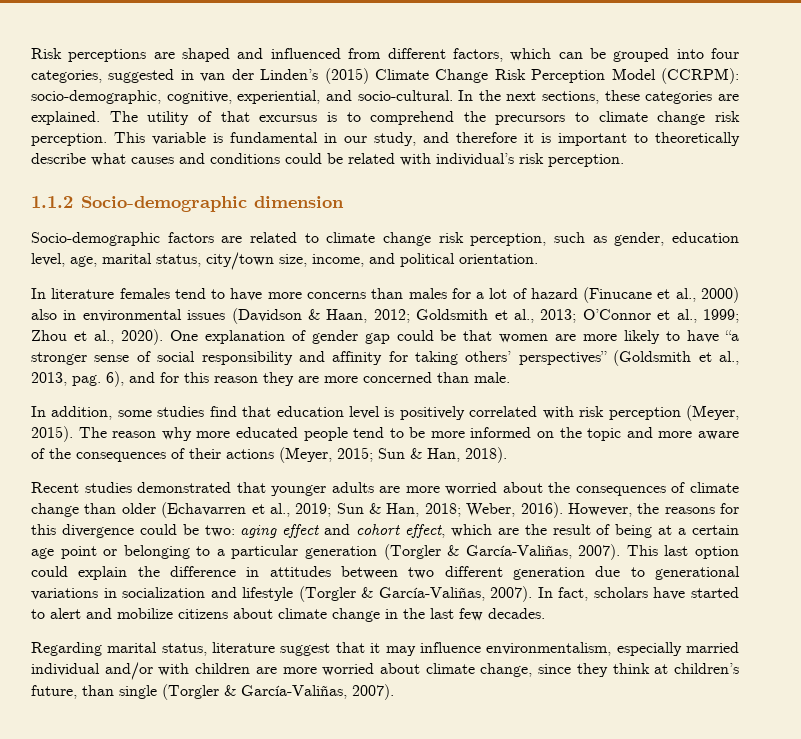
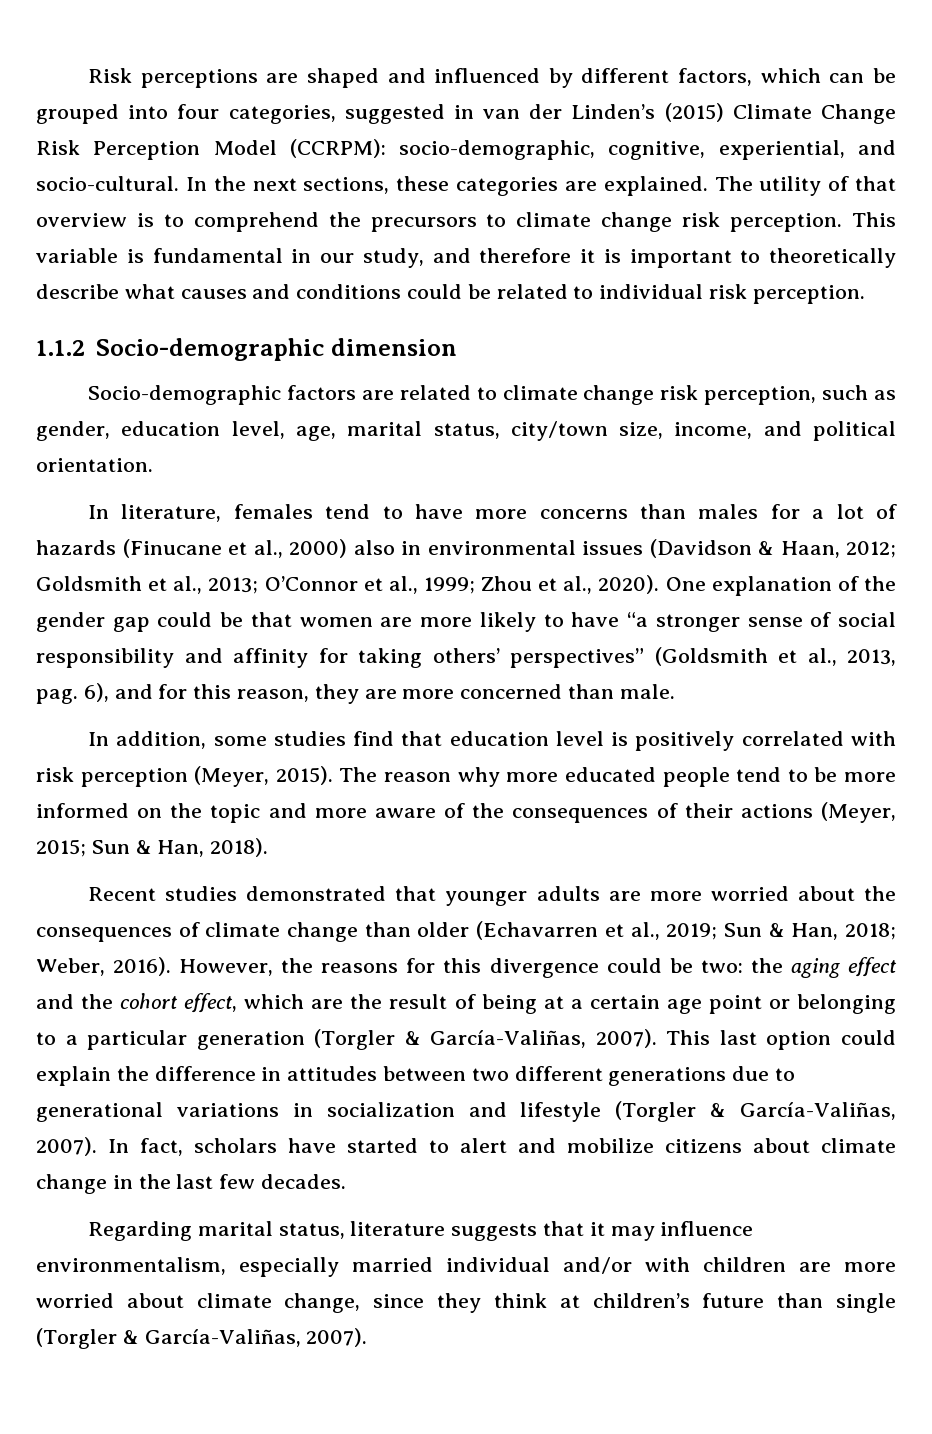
- Risk perceptions are shaped and influenced from different factors, which can be grouped into four categories, suggested in van der Linden’s (2015) Climate Change Risk Perception Model (CCRPM): socio-demographic, cognitive, experiential, and socio-cultural.
+ Risk perceptions are shaped and influenced by different factors, which can be grouped into four categories, suggested in van der Linden’s (2015) Climate Change Risk Perception Model (CCRPM): socio-demographic, cognitive, experiential, and socio-cultural.
- The utility of that excursus is to comprehend the precursors to climate change risk perception.
+ The utility of that overview is to comprehend the precursors to climate change risk perception.
- This variable is fundamental in our study, and therefore it is important to theoretically describe what causes and conditions could be related with individual’s risk perception.
+ This variable is fundamental in our study, and therefore it is important to theoretically describe what causes and conditions could be related to individual risk perception.
- In literature females tend to have more concerns than males for a lot of hazard (Finucane et al., 2000) also in environmental issues (Davidson & Haan, 2012; Goldsmith et al., 2013; O’Connor et al., 1999; Zhou et al., 2020).
+ In literature, females tend to have more concerns than males for a lot of hazards (Finucane et al., 2000) also in environmental issues (Davidson & Haan, 2012; Goldsmith et al., 2013; O’Connor et al., 1999; Zhou et al., 2020).
- One explanation of gender gap could be that women are more likely to have “a stronger sense of social responsibility and affinity for taking others’ perspectives” (Goldsmith et al., 2013, pag.
+ One explanation of the gender gap could be that women are more likely to have “a stronger sense of social responsibility and affinity for taking others’ perspectives” (Goldsmith et al., 2013, pag.
- 6), and for this reason they are more concerned than male.
+ 6), and for this reason, they are more concerned than male.
- However, the reasons for this divergence could be two: aging effect and cohort effect, which are the result of being at a certain age point or belonging to a particular generation (Torgler & García-Valiñas, 2007).
+ However, the reasons for this divergence could be two: the aging effect and the cohort effect, which are the result of being at a certain age point or belonging to a particular generation (Torgler & García-Valiñas, 2007).
- This last option could explain the difference in attitudes between two different generation due to generational variations in socialization and lifestyle (Torgler & García-Valiñas, 2007).
+ This last option could explain the difference in attitudes between two different generations due to generational variations in socialization and lifestyle (Torgler & García-Valiñas, 2007).
- Regarding marital status, literature suggest that it may influence environmentalism, especially married individual and/or with children are more worried about climate change, since they think at children’s future, than single (Torgler & García-Valiñas, 2007).
+ Regarding marital status, literature suggests that it may influence environmentalism, especially married individual and/or with children are more worried about climate change, since they think at children’s future than single (Torgler & García-Valiñas, 2007).

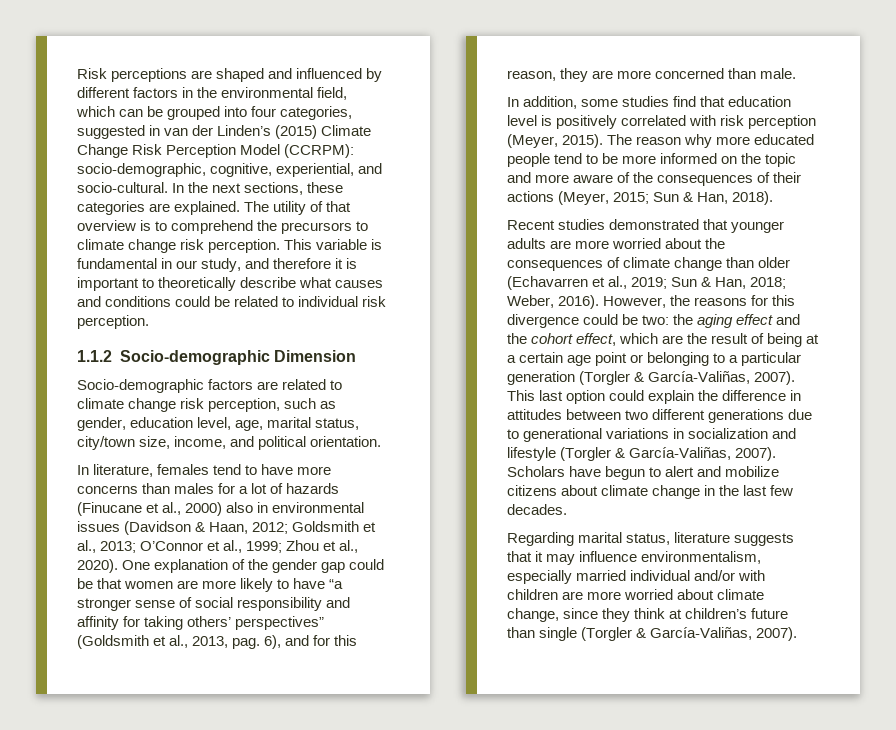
- Risk perceptions are shaped and influenced by different factors, which can be grouped into four categories, suggested in van der Linden’s (2015) Climate Change Risk Perception Model (CCRPM): socio-demographic, cognitive, experiential, and socio-cultural.
+ Risk perceptions are shaped and influenced by different factors in the environmental field, which can be grouped into four categories, suggested in van der Linden’s (2015) Climate Change Risk Perception Model (CCRPM): socio-demographic, cognitive, experiential, and socio-cultural.
- 1.1.2 Socio-demographic dimension
+ 1.1.2 Socio-demographic Dimension
- In fact, scholars have started to alert and mobilize citizens about climate change in the last few decades.
+ Scholars have begun to alert and mobilize citizens about climate change in the last few decades.

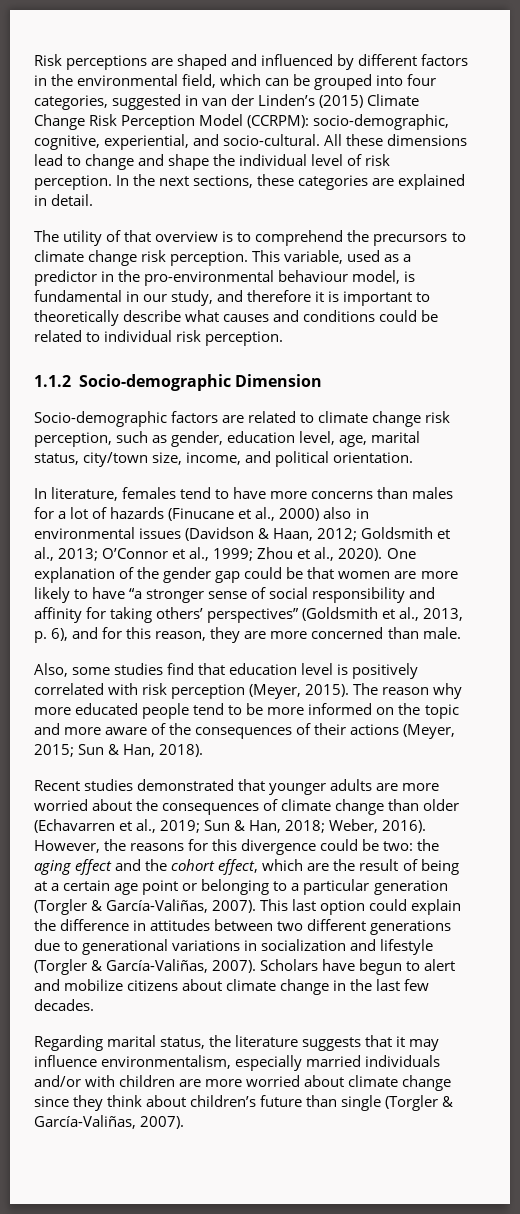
+ All these dimensions lead to change and shape the individual level of risk perception.
- In the next sections, these categories are explained. The utility of that overview is to comprehend the precursors to climate change risk perception.
+ In the next sections, these categories are explained in detail.
+ The utility of that overview is to comprehend the precursors to climate change risk perception.
- This variable is fundamental in our study, and therefore it is important to theoretically describe what causes and conditions could be related to individual risk perception.
+ This variable, used as a predictor in the pro-environmental behaviour model, is fundamental in our study, and therefore it is important to theoretically describe what causes and conditions could be related to individual risk perception.
- One explanation of the gender gap could be that women are more likely to have “a stronger sense of social responsibility and affinity for taking others’ perspectives” (Goldsmith et al., 2013, pag. 6), and for this reason, they are more concerned than male.
+ One explanation of the gender gap could be that women are more likely to have “a stronger sense of social responsibility and affinity for taking others’ perspectives” (Goldsmith et al., 2013, p. 6), and for this reason, they are more concerned than male.
- In addition, some studies find that education level is positively correlated with risk perception (Meyer, 2015).
+ Also, some studies find that education level is positively correlated with risk perception (Meyer, 2015).
- Regarding marital status, literature suggests that it may influence environmentalism, especially married individual and/or with children are more worried about climate change, since they think at children’s future than single (Torgler & García-Valiñas, 2007).
+ Regarding marital status, the literature suggests that it may influence environmentalism, especially married individuals and/or with children are more worried about climate change since they think about children’s future than single (Torgler & García-Valiñas, 2007).

